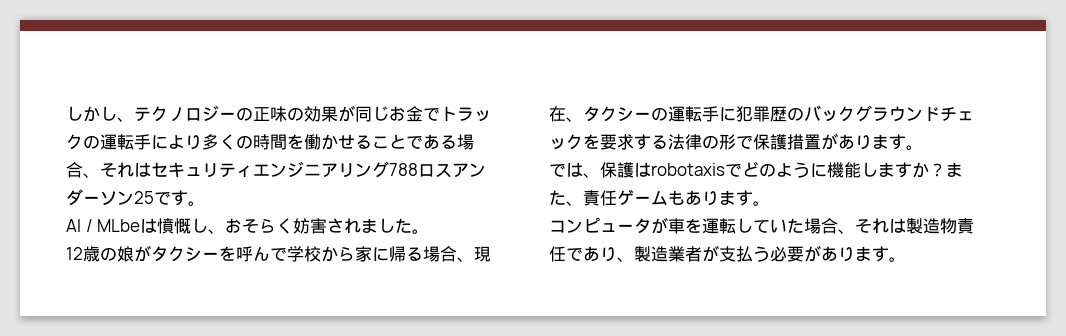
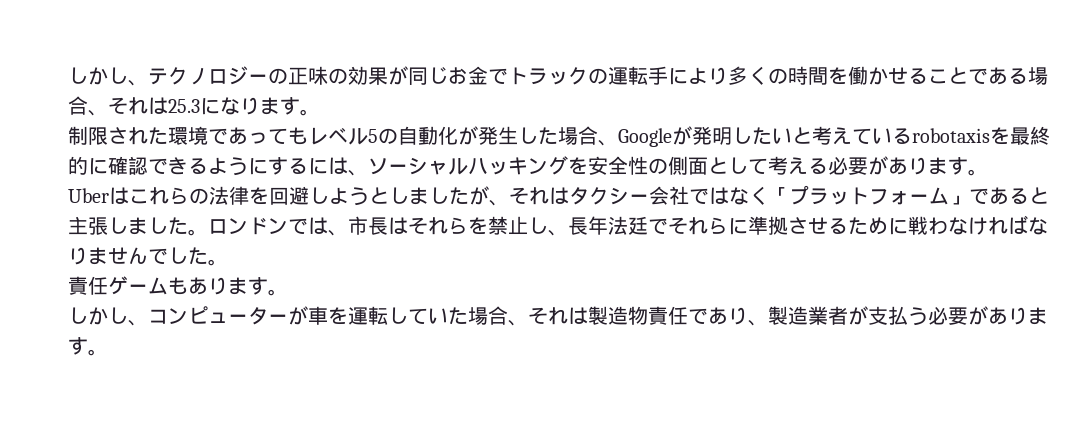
- しかし、テクノロジーの正味の効果が同じお金でトラックの運転手により多くの時間を働かせることである場合、それはセキュリティエンジニアリング788ロスアンダーソン25です。
- AI / MLbeは憤慨し、おそらく妨害されました。
- 12歳の娘がタクシーを呼んで学校から家に帰る場合、現在、タクシーの運転手に犯罪歴のバックグラウンドチェックを要求する法律の形で保護措置があります。
- では、保護はrobotaxisでどのように機能しますか？また、責任ゲームもあります。
+ しかし、テクノロジーの正味の効果が同じお金でトラックの運転手により多くの時間を働かせることである場合、それは25.3になります。
+ 制限された環境であってもレベル5の自動化が発生した場合、Googleが発明したいと考えているrobotaxisを最終的に確認できるようにするには、ソーシャルハッキングを安全性の側面として考える必要があります。
+ Uberはこれらの法律を回避しようとしましたが、それはタクシー会社ではなく「プラットフォーム」であると主張しました。ロンドンでは、市長はそれらを禁止し、長年法廷でそれらに準拠させるために戦わなければなりませんでした。
+ 責任ゲームもあります。
- コンピュータが車を運転していた場合、それは製造物責任であり、製造業者が支払う必要があります。
+ しかし、コンピューターが車を運転していた場合、それは製造物責任であり、製造業者が支払う必要があります。

